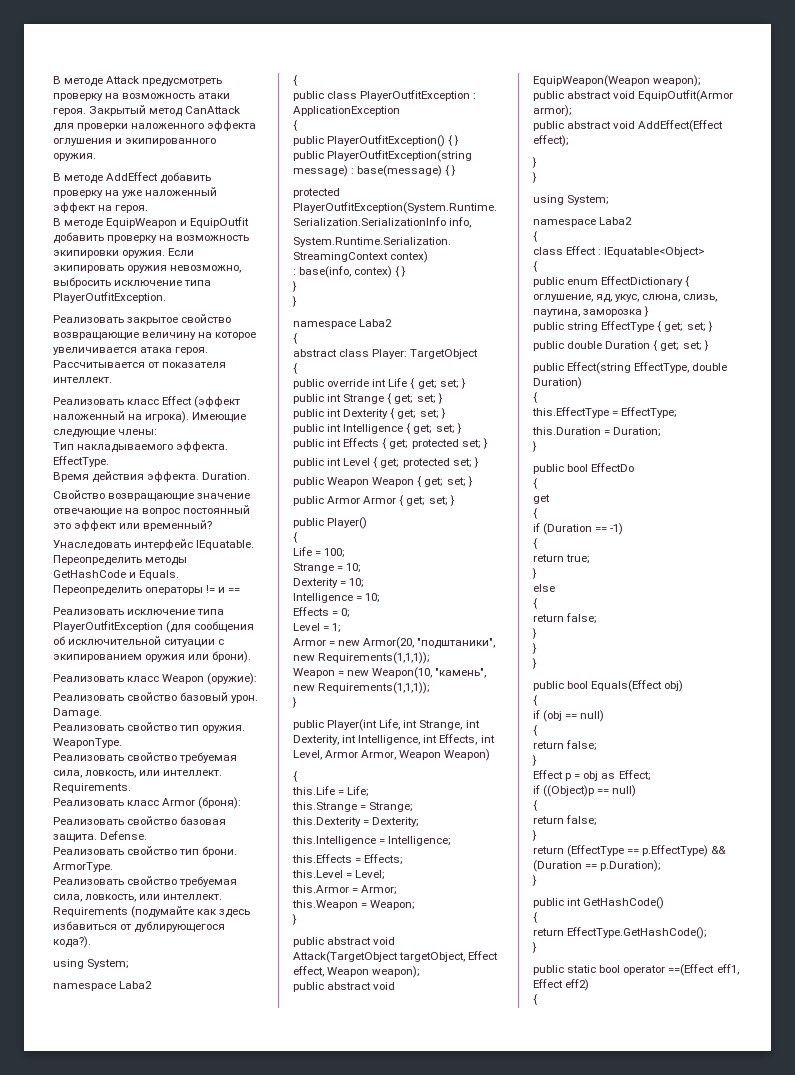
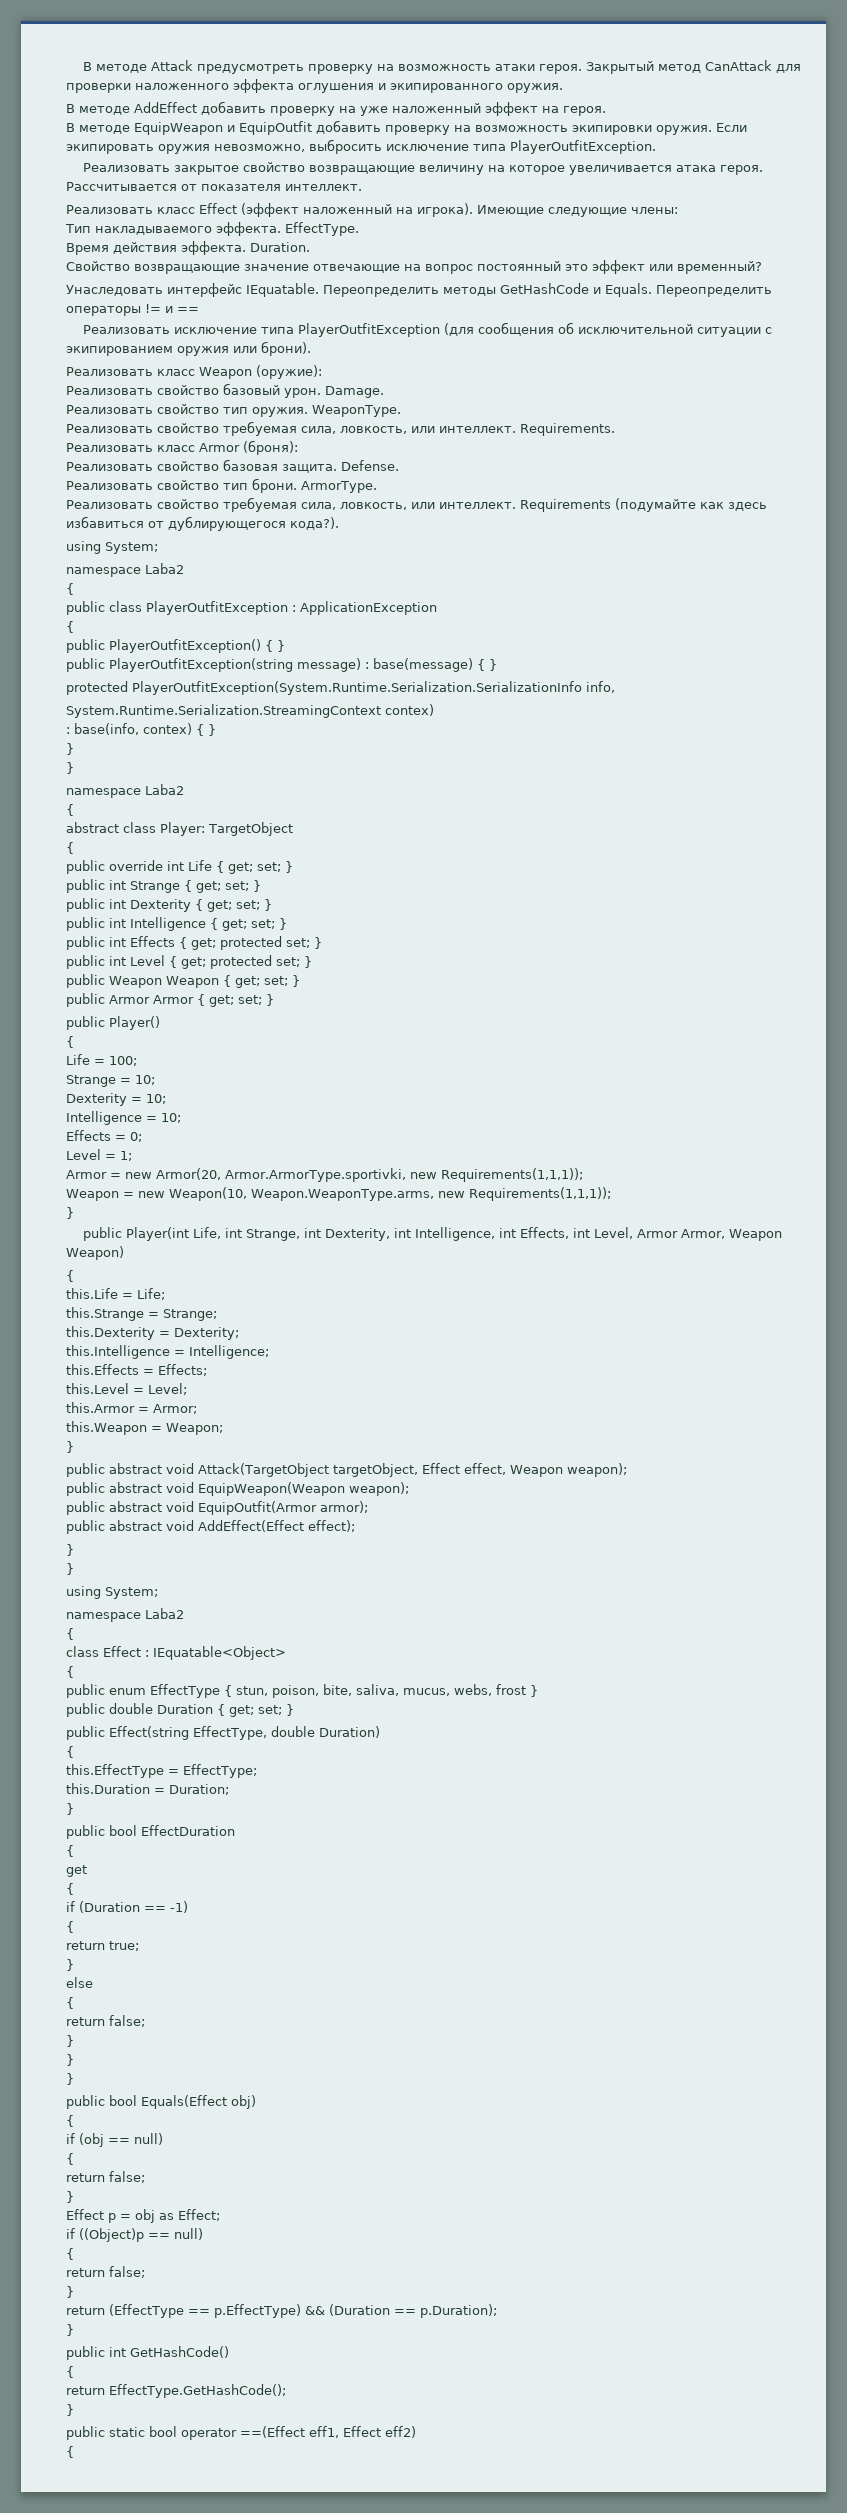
- Armor = new Armor(20, "подштаники", new Requirements(1,1,1));
+ Armor = new Armor(20, Armor.ArmorType.sportivki, new Requirements(1,1,1));
- Weapon = new Weapon(10, "камень", new Requirements(1,1,1));
+ Weapon = new Weapon(10, Weapon.WeaponType.arms, new Requirements(1,1,1));
- public enum EffectDictionary { оглушение, яд, укус, слюна, слизь, паутина, заморозка }
- public string EffectType { get; set; }
+ public enum EffectType { stun, poison, bite, saliva, mucus, webs, frost }
- public bool EffectDo
+ public bool EffectDuration

